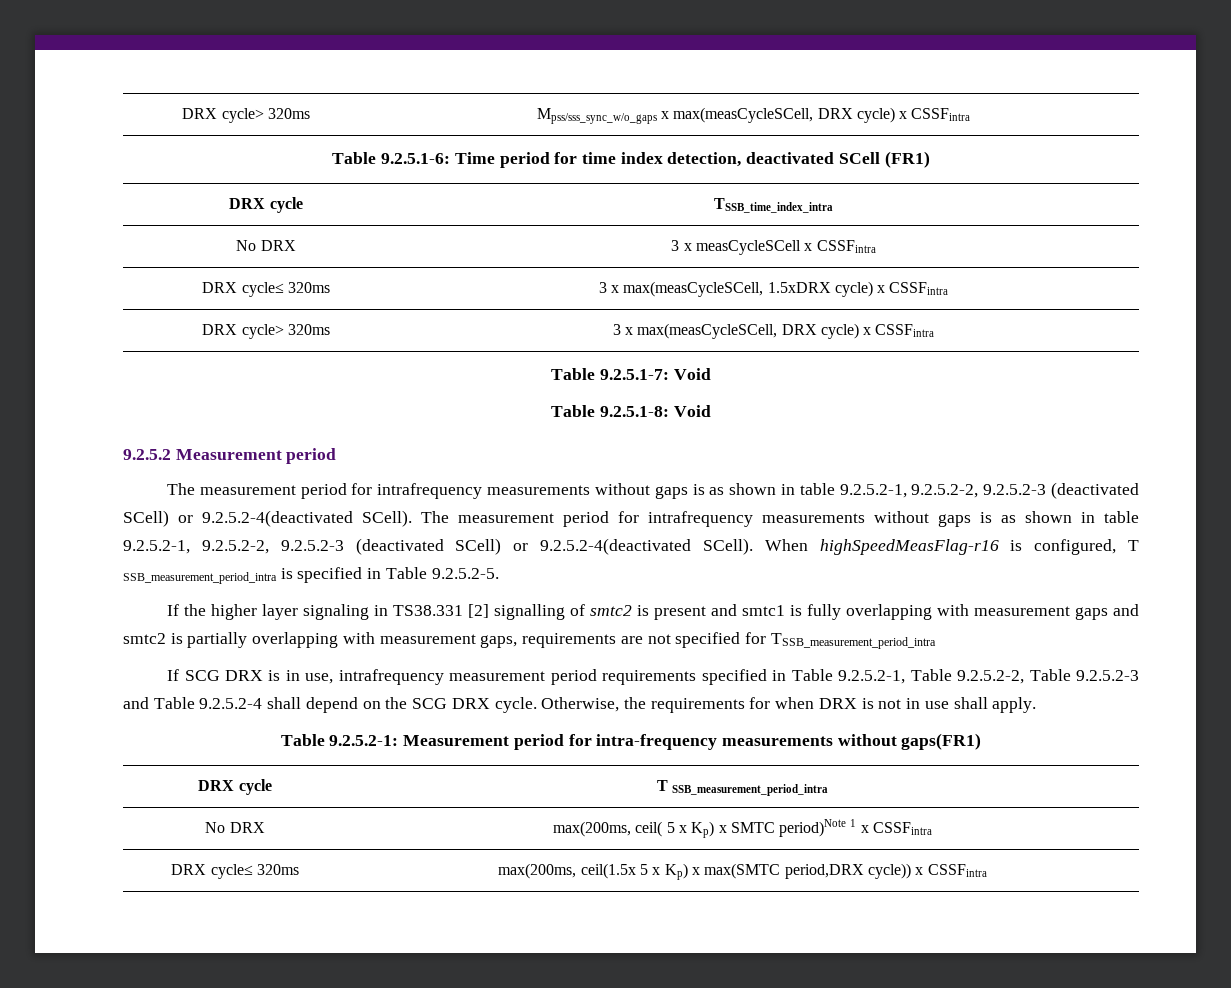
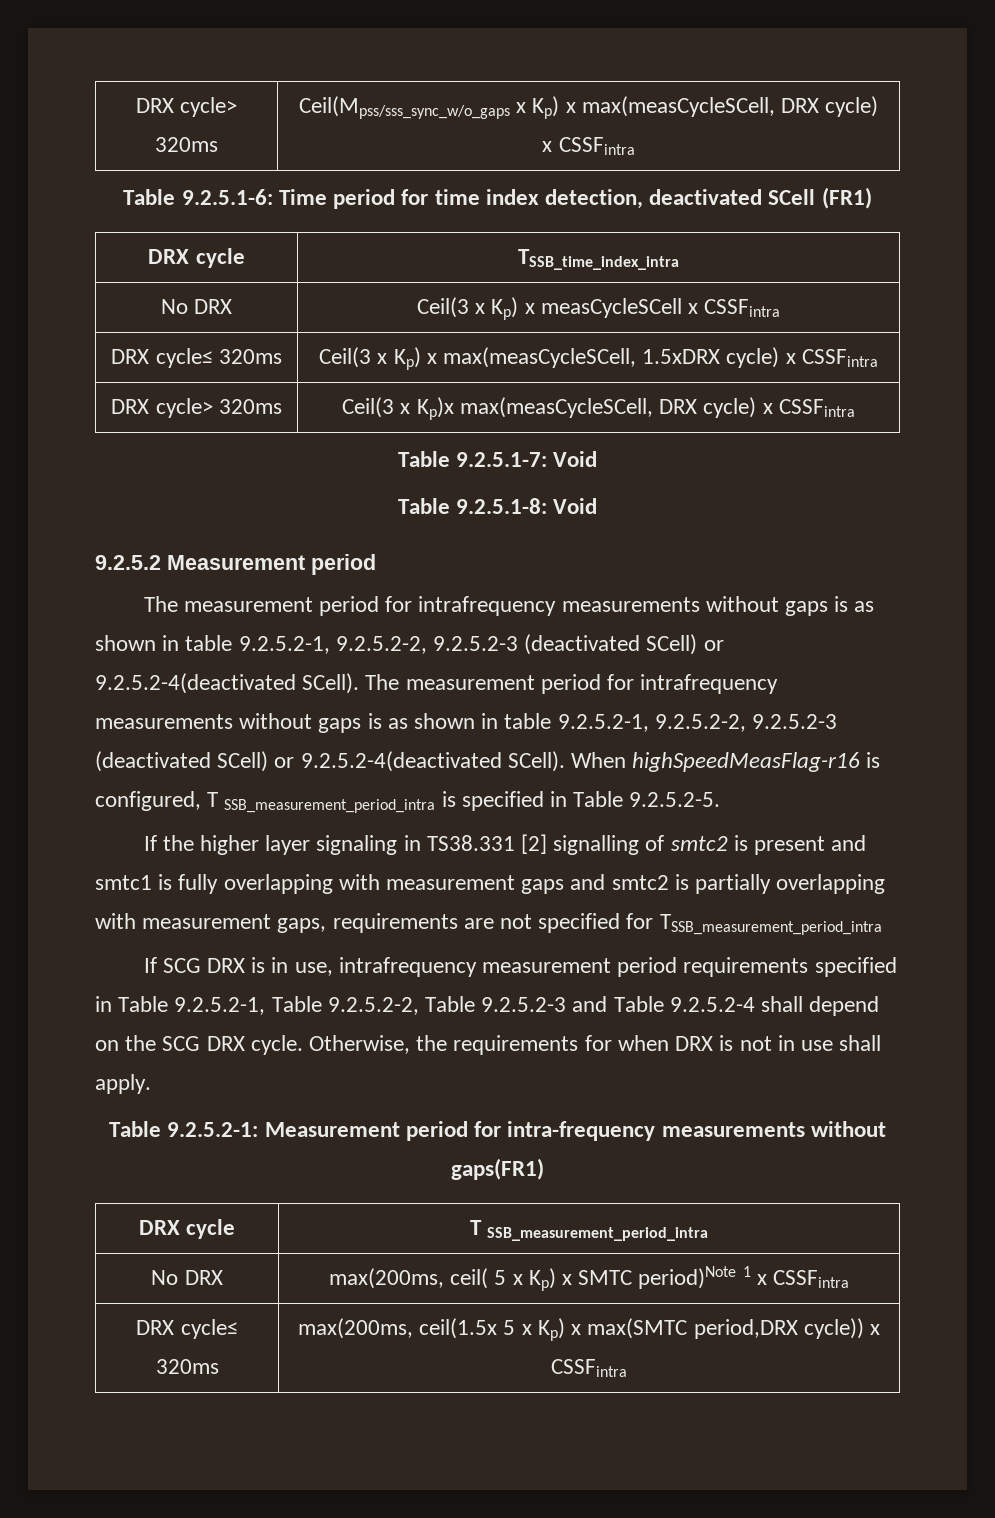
- DRX cycle> 320ms | Mpss/sss_sync_w/o_gaps x max(measCycleSCell, DRX cycle) x CSSFintra
+ DRX cycle> 320ms | Ceil(Mpss/sss_sync_w/o_gaps x Kp) x max(measCycleSCell, DRX cycle) x CSSFintra
- No DRX | 3 x measCycleSCell x CSSFintra
+ No DRX | Ceil(3 x Kp) x measCycleSCell x CSSFintra
- DRX cycle≤ 320ms | 3 x max(measCycleSCell, 1.5xDRX cycle) x CSSFintra
+ DRX cycle≤ 320ms | Ceil(3 x Kp) x max(measCycleSCell, 1.5xDRX cycle) x CSSFintra
- DRX cycle> 320ms | 3 x max(measCycleSCell, DRX cycle) x CSSFintra
+ DRX cycle> 320ms | Ceil(3 x Kp)x max(measCycleSCell, DRX cycle) x CSSFintra

